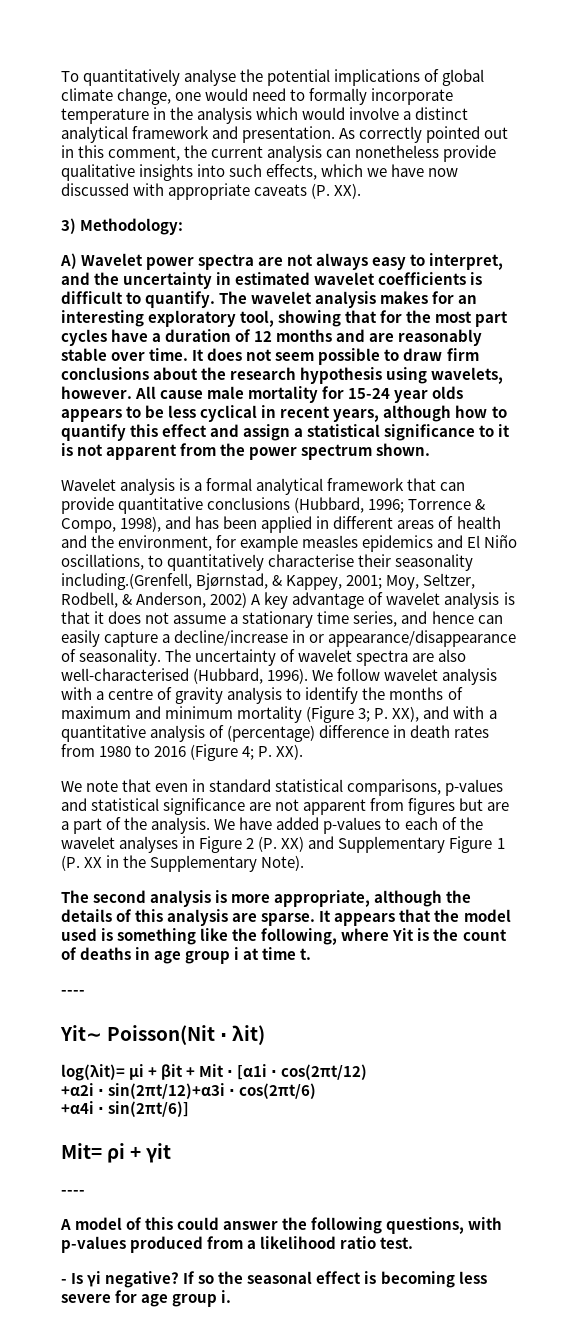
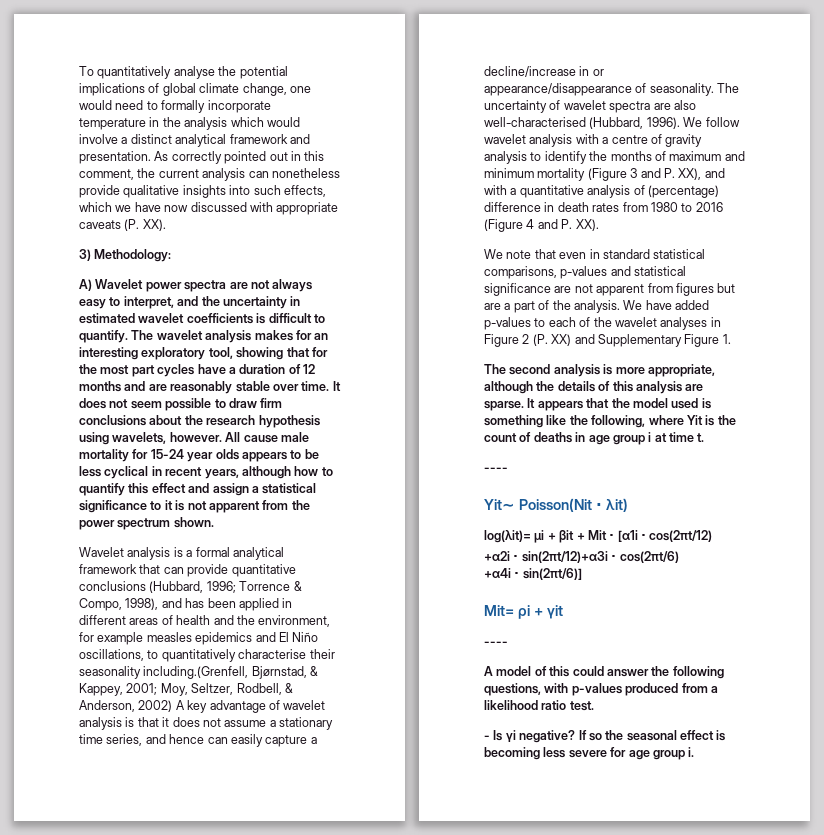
- We follow wavelet analysis with a centre of gravity analysis to identify the months of maximum and minimum mortality (Figure 3; P. XX), and with a quantitative analysis of (percentage) difference in death rates from 1980 to 2016 (Figure 4; P. XX).
+ We follow wavelet analysis with a centre of gravity analysis to identify the months of maximum and minimum mortality (Figure 3 and P. XX), and with a quantitative analysis of (percentage) difference in death rates from 1980 to 2016 (Figure 4 and P. XX).
- We have added p-values to each of the wavelet analyses in Figure 2 (P. XX) and Supplementary Figure 1 (P. XX in the Supplementary Note).
+ We have added p-values to each of the wavelet analyses in Figure 2 (P. XX) and Supplementary Figure 1.

